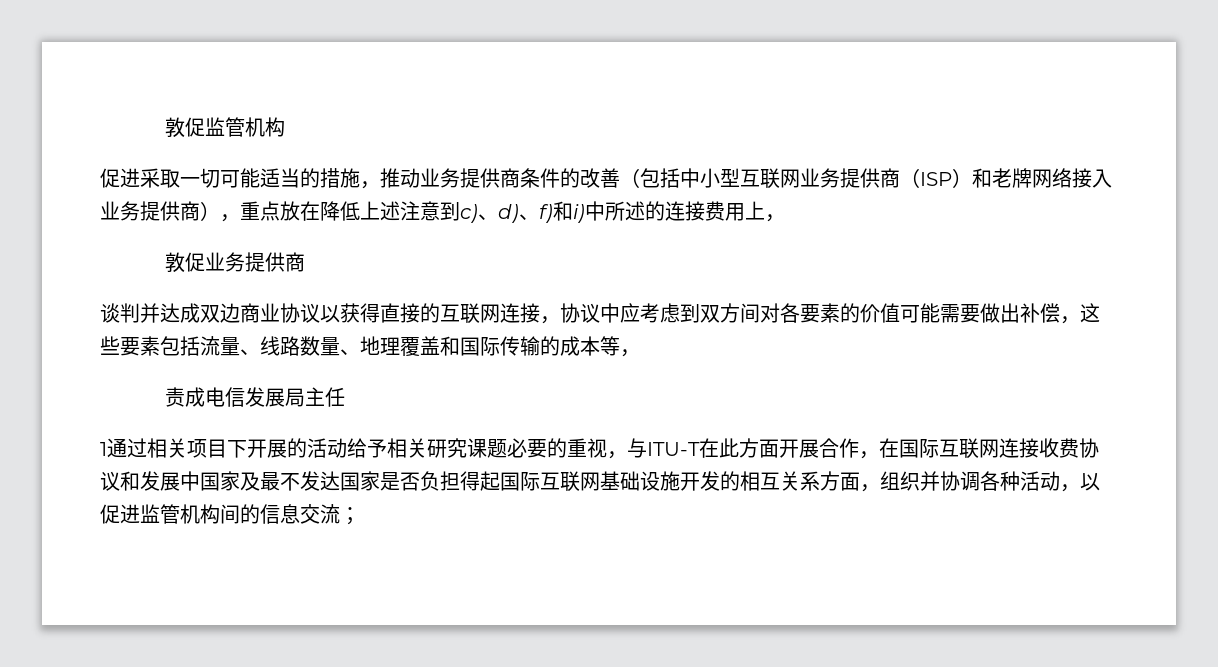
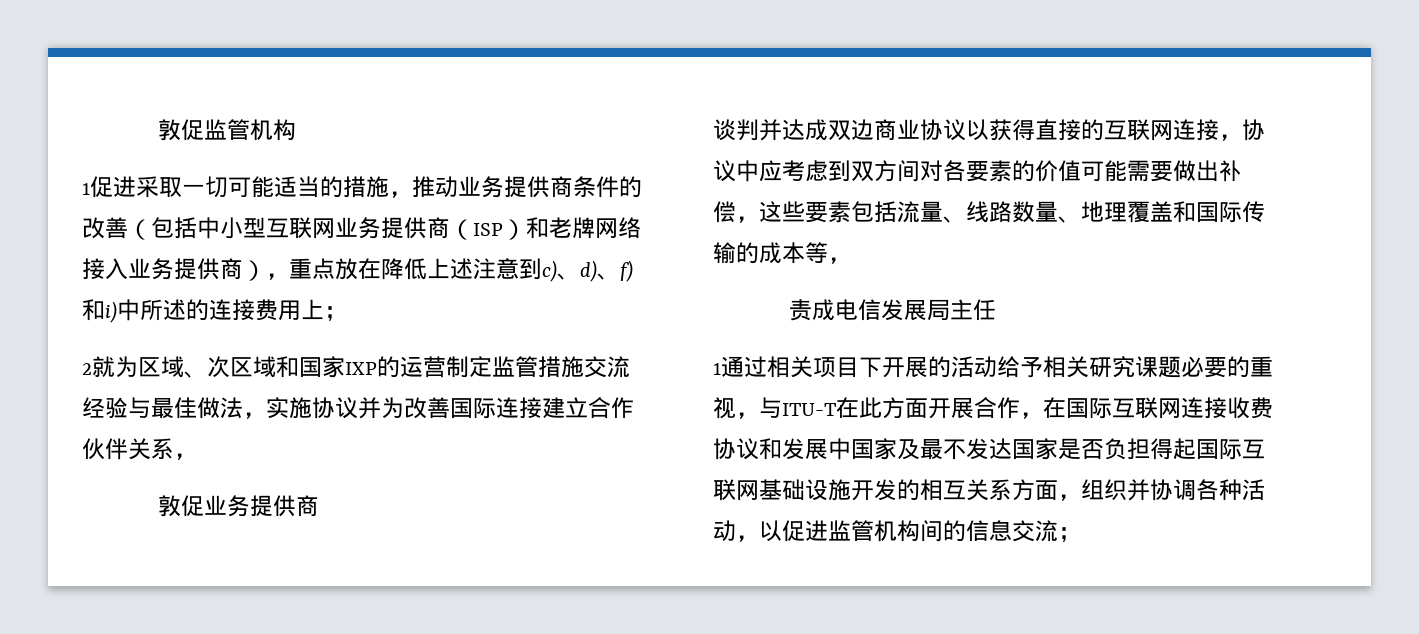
- 促进采取一切可能适当的措施，推动业务提供商条件的改善（包括中小型互联网业务提供商（ISP）和老牌网络接入业务提供商），重点放在降低上述注意到c)、d)、f)和i)中所述的连接费用上，
+ 1促进采取一切可能适当的措施，推动业务提供商条件的改善（包括中小型互联网业务提供商（ISP）和老牌网络接入业务提供商），重点放在降低上述注意到c)、d)、f)和i)中所述的连接费用上；
+ 2就为区域、次区域和国家IXP的运营制定监管措施交流经验与最佳做法，实施协议并为改善国际连接建立合作伙伴关系，

